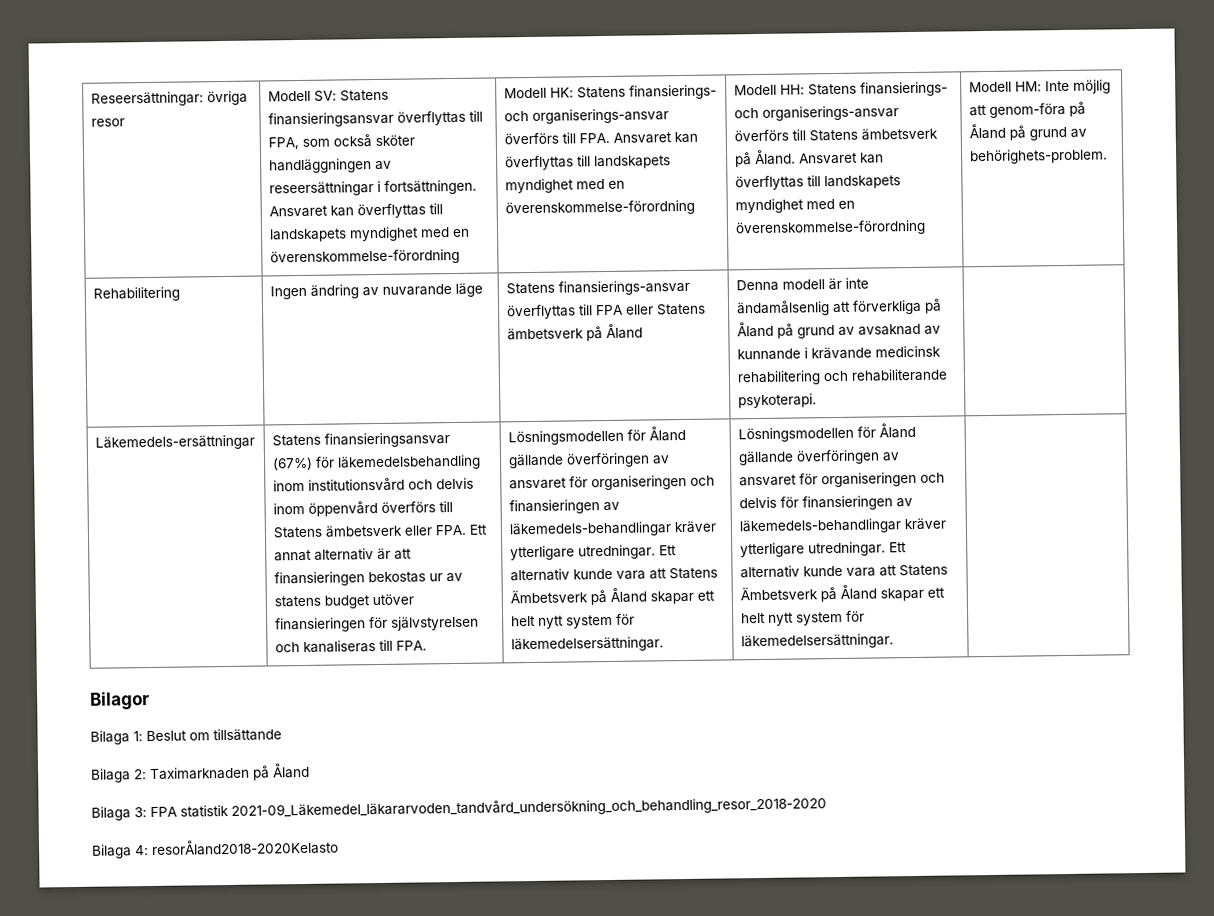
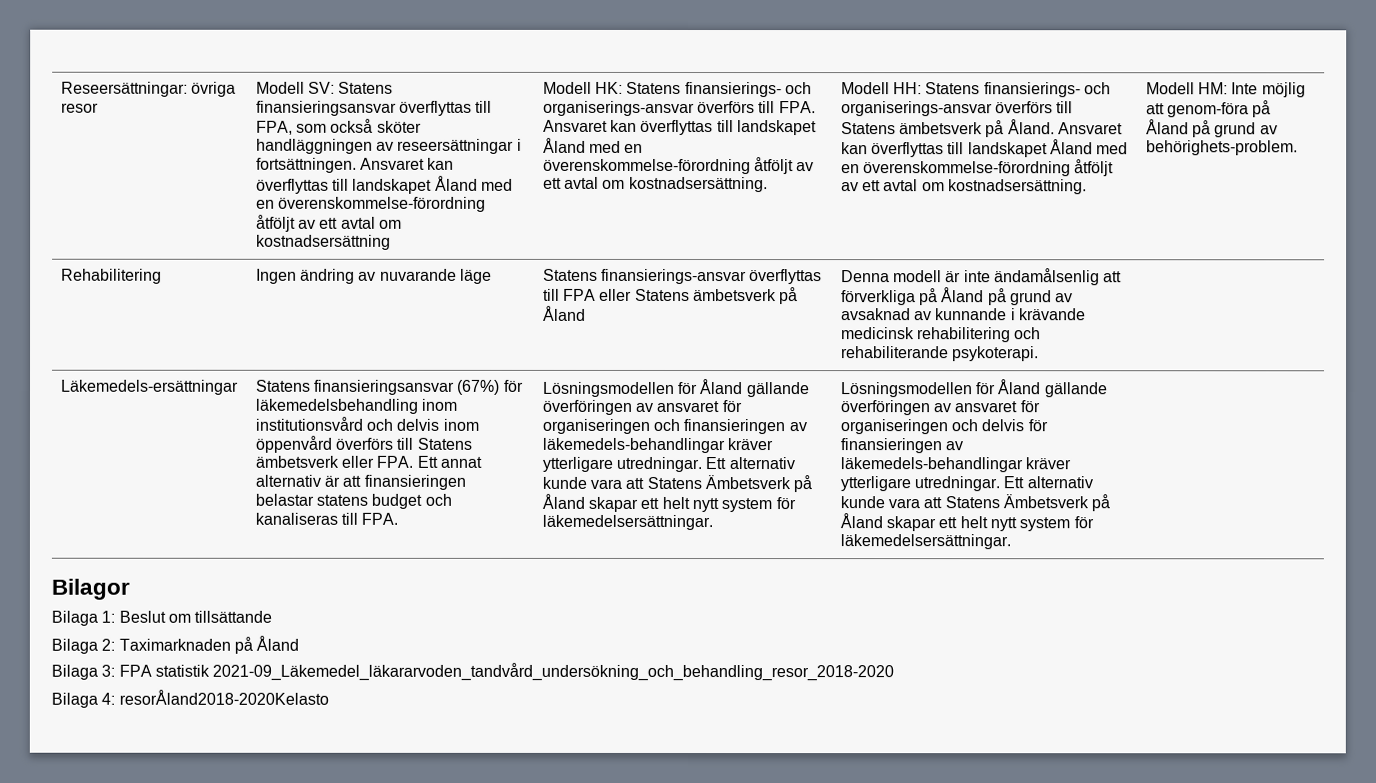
- Modell SV: Statens finansieringsansvar överflyttas till FPA, som också sköter handläggningen av reseersättningar i fortsättningen. Ansvaret kan överflyttas till landskapets myndighet med en överenskommelse-förordning
+ Modell SV: Statens finansieringsansvar överflyttas till FPA, som också sköter handläggningen av reseersättningar i fortsättningen. Ansvaret kan överflyttas till landskapet Åland med en överenskommelse-förordning åtföljt av ett avtal om kostnadsersättning
- Modell HK: Statens finansierings- och organiserings-ansvar överförs till FPA. Ansvaret kan överflyttas till landskapets myndighet med en överenskommelse-förordning
+ Modell HK: Statens finansierings- och organiserings-ansvar överförs till FPA. Ansvaret kan överflyttas till landskapet Åland med en överenskommelse-förordning åtföljt av ett avtal om kostnadsersättning.
- Modell HH: Statens finansierings- och organiserings-ansvar överförs till Statens ämbetsverk på Åland. Ansvaret kan överflyttas till landskapets myndighet med en överenskommelse-förordning
+ Modell HH: Statens finansierings- och organiserings-ansvar överförs till Statens ämbetsverk på Åland. Ansvaret kan överflyttas till landskapet Åland med en överenskommelse-förordning åtföljt av ett avtal om kostnadsersättning.
- Statens finansieringsansvar (67%) för läkemedelsbehandling inom institutionsvård och delvis inom öppenvård överförs till Statens ämbetsverk eller FPA. Ett annat alternativ är att finansieringen bekostas ur av statens budget utöver finansieringen för självstyrelsen och kanaliseras till FPA.
+ Statens finansieringsansvar (67%) för läkemedelsbehandling inom institutionsvård och delvis inom öppenvård överförs till Statens ämbetsverk eller FPA. Ett annat alternativ är att finansieringen belastar statens budget och kanaliseras till FPA.

